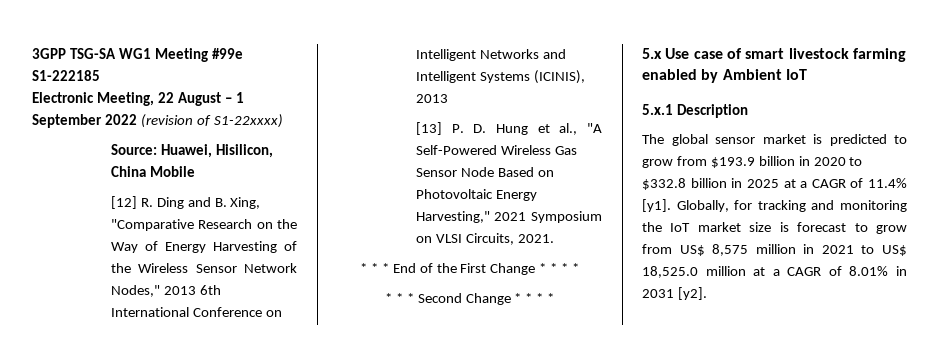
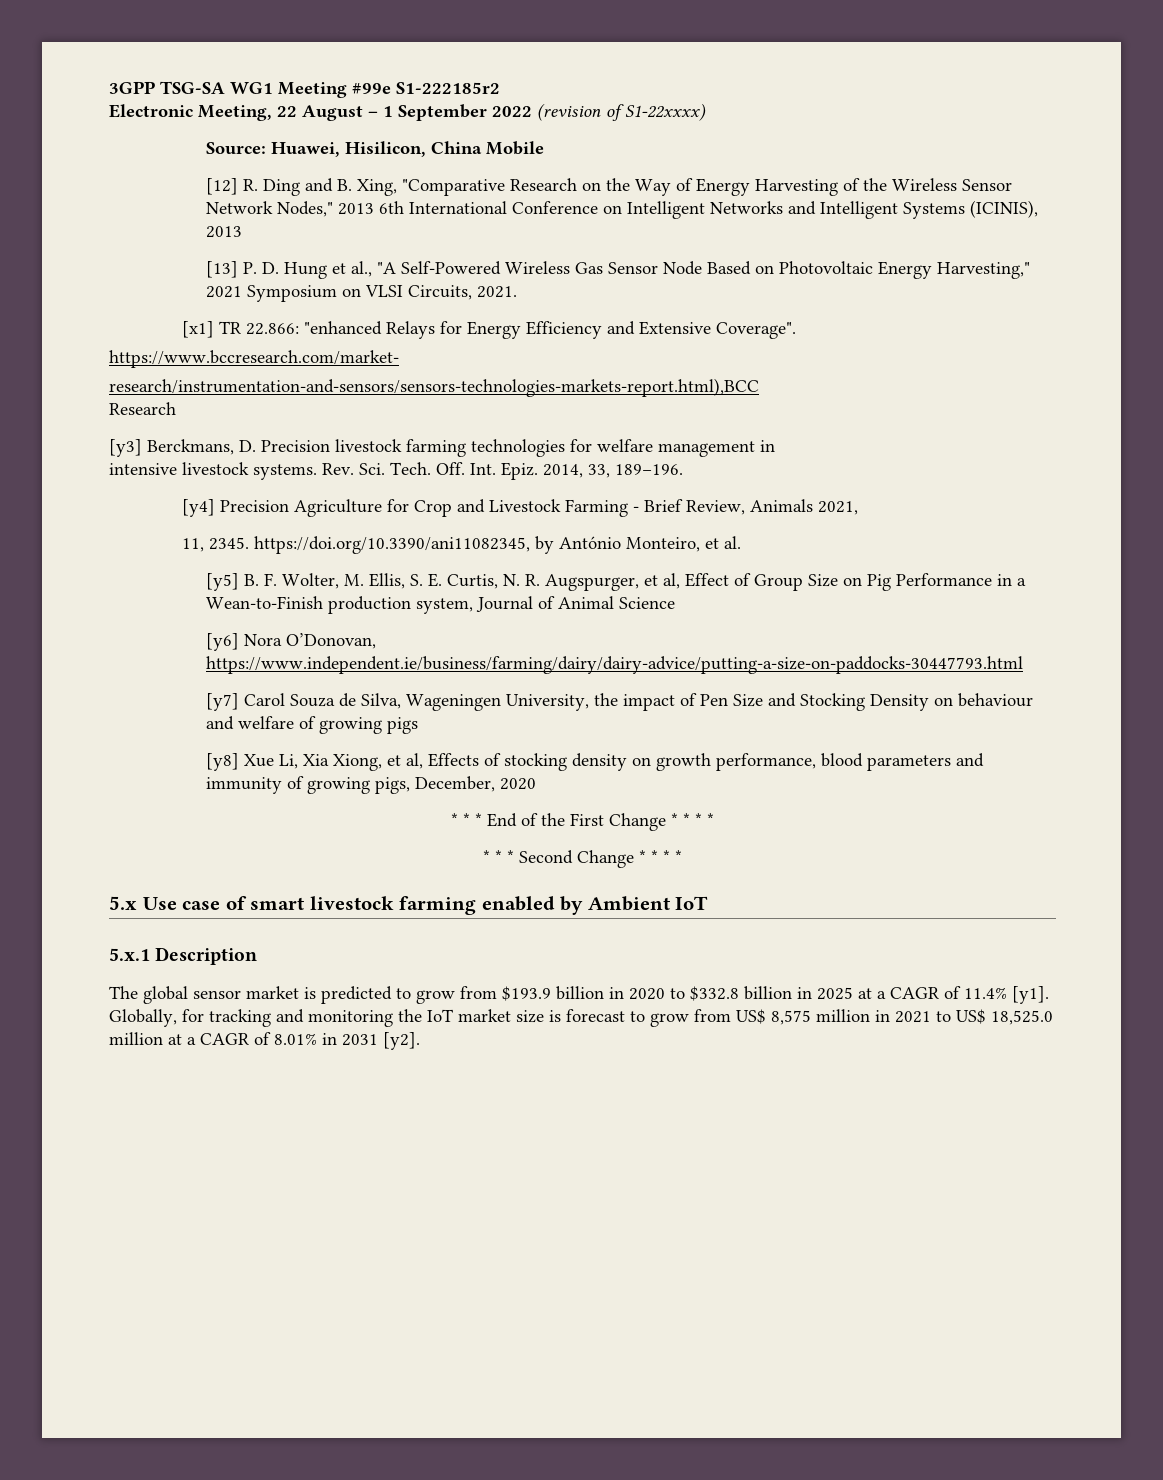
- 3GPP TSG-SA WG1 Meeting #99e S1-222185
+ 3GPP TSG-SA WG1 Meeting #99e S1-222185r2
+ [x1] TR 22.866: "enhanced Relays for Energy Efficiency and Extensive Coverage".
+ https://www.bccresearch.com/market-
+ research/instrumentation-and-sensors/sensors-technologies-markets-report.html),BCC
+ Research
+ [y3] Berckmans, D. Precision livestock farming technologies for welfare management in
+ intensive livestock systems. Rev. Sci. Tech. Off. Int. Epiz. 2014, 33, 189–196.
+ [y4] Precision Agriculture for Crop and Livestock Farming - Brief Review, Animals 2021,
+ 11, 2345. https://doi.org/10.3390/ani11082345, by António Monteiro, et al.
+ [y5] B. F. Wolter, M. Ellis, S. E. Curtis, N. R. Augspurger, et al, Effect of Group Size on Pig Performance in a Wean-to-Finish production system, Journal of Animal Science
+ [y6] Nora O’Donovan, https://www.independent.ie/business/farming/dairy/dairy-advice/putting-a-size-on-paddocks-30447793.html
+ [y7] Carol Souza de Silva, Wageningen University, the impact of Pen Size and Stocking Density on behaviour and welfare of growing pigs
+ [y8] Xue Li, Xia Xiong, et al, Effects of stocking density on growth performance, blood parameters and immunity of growing pigs, December, 2020

